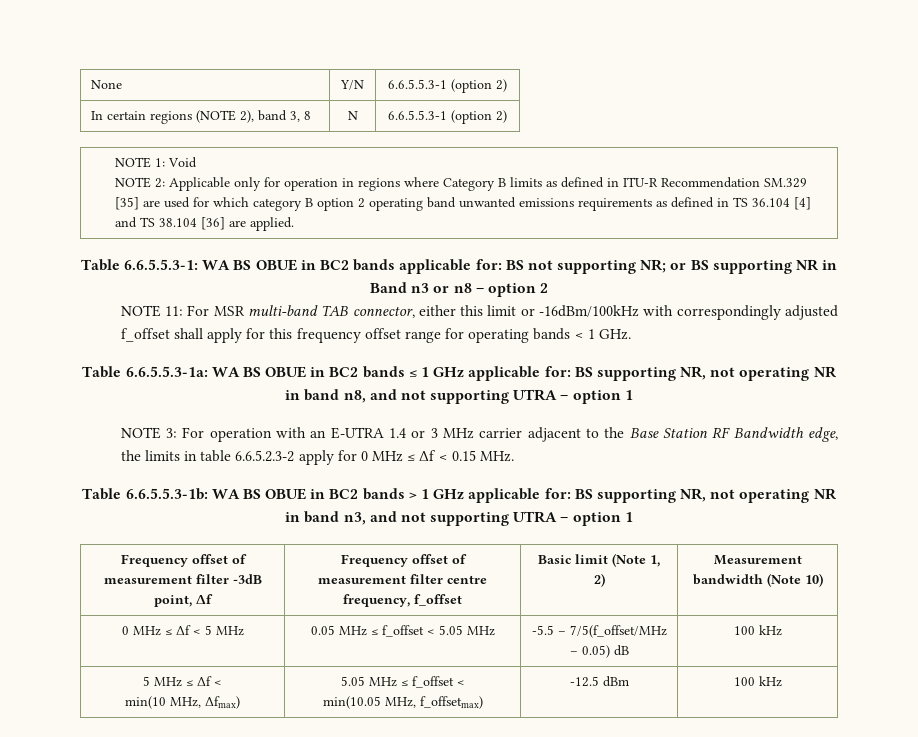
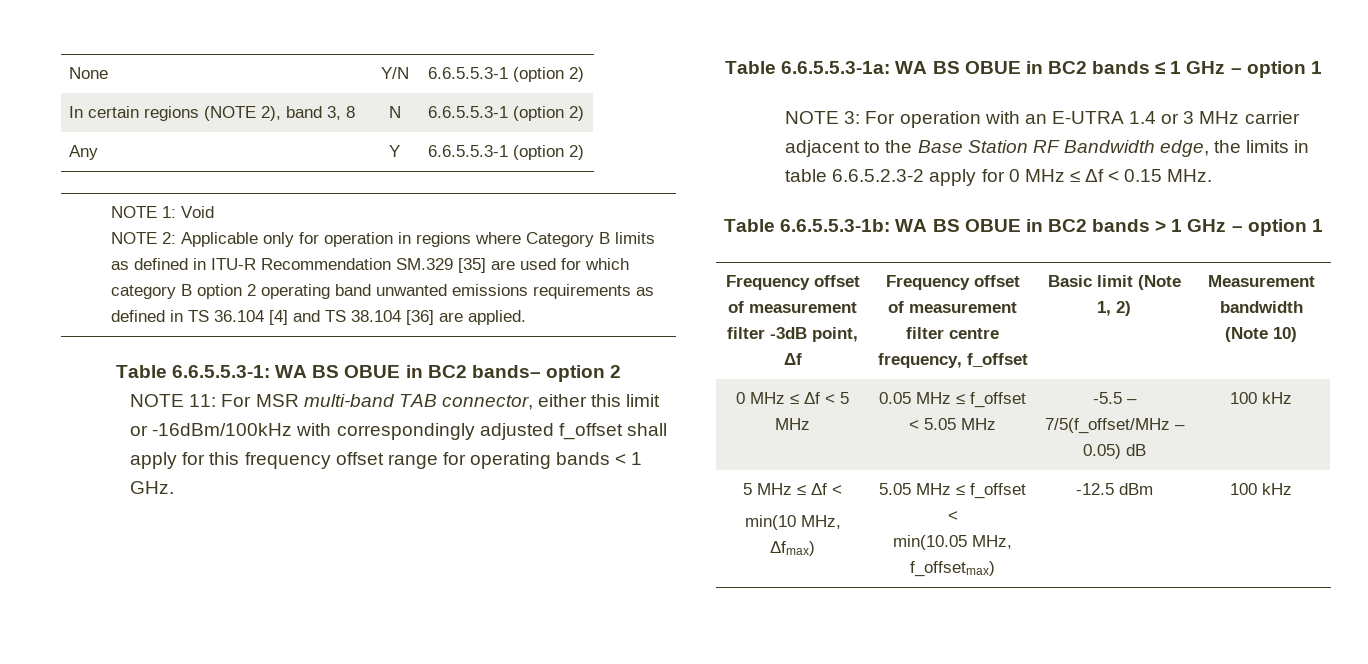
+ Any | Y | 6.6.5.5.3-1 (option 2)
- Table 6.6.5.5.3-1: WA BS OBUE in BC2 bands applicable for: BS not supporting NR; or BS supporting NR in Band n3 or n8 – option 2
+ Table 6.6.5.5.3-1: WA BS OBUE in BC2 bands– option 2
- Table 6.6.5.5.3-1a: WA BS OBUE in BC2 bands ≤ 1 GHz applicable for: BS supporting NR, not operating NR in band n8, and not supporting UTRA – option 1
+ Table 6.6.5.5.3-1a: WA BS OBUE in BC2 bands ≤ 1 GHz – option 1
- Table 6.6.5.5.3-1b: WA BS OBUE in BC2 bands > 1 GHz applicable for: BS supporting NR, not operating NR in band n3, and not supporting UTRA – option 1
+ Table 6.6.5.5.3-1b: WA BS OBUE in BC2 bands > 1 GHz – option 1

